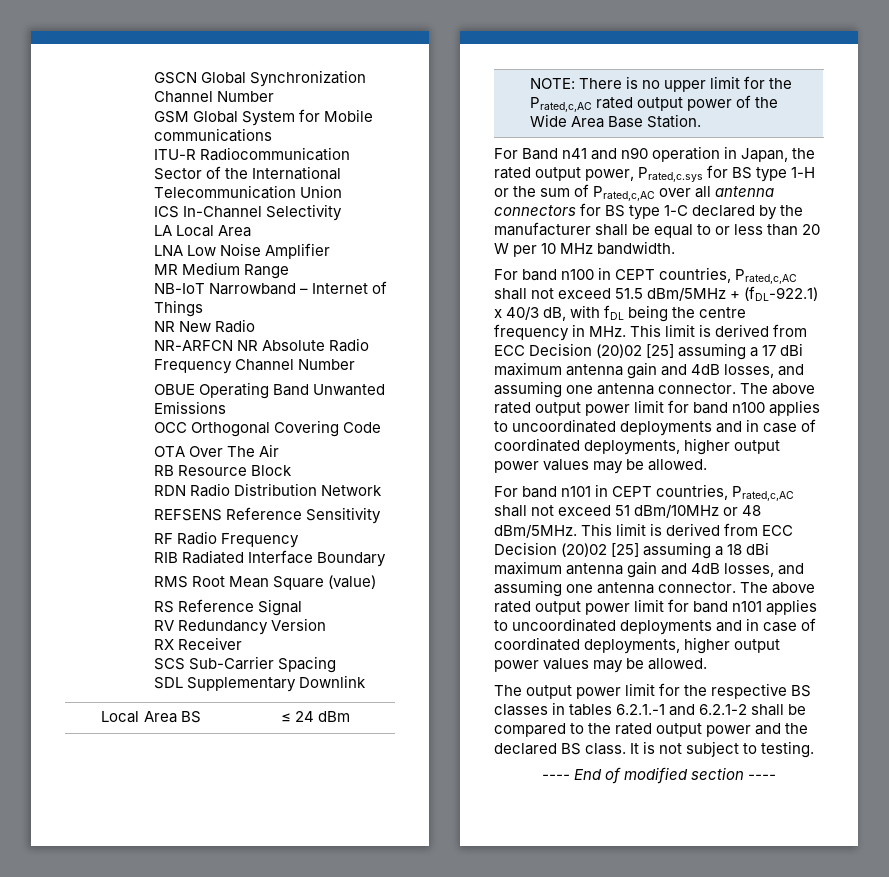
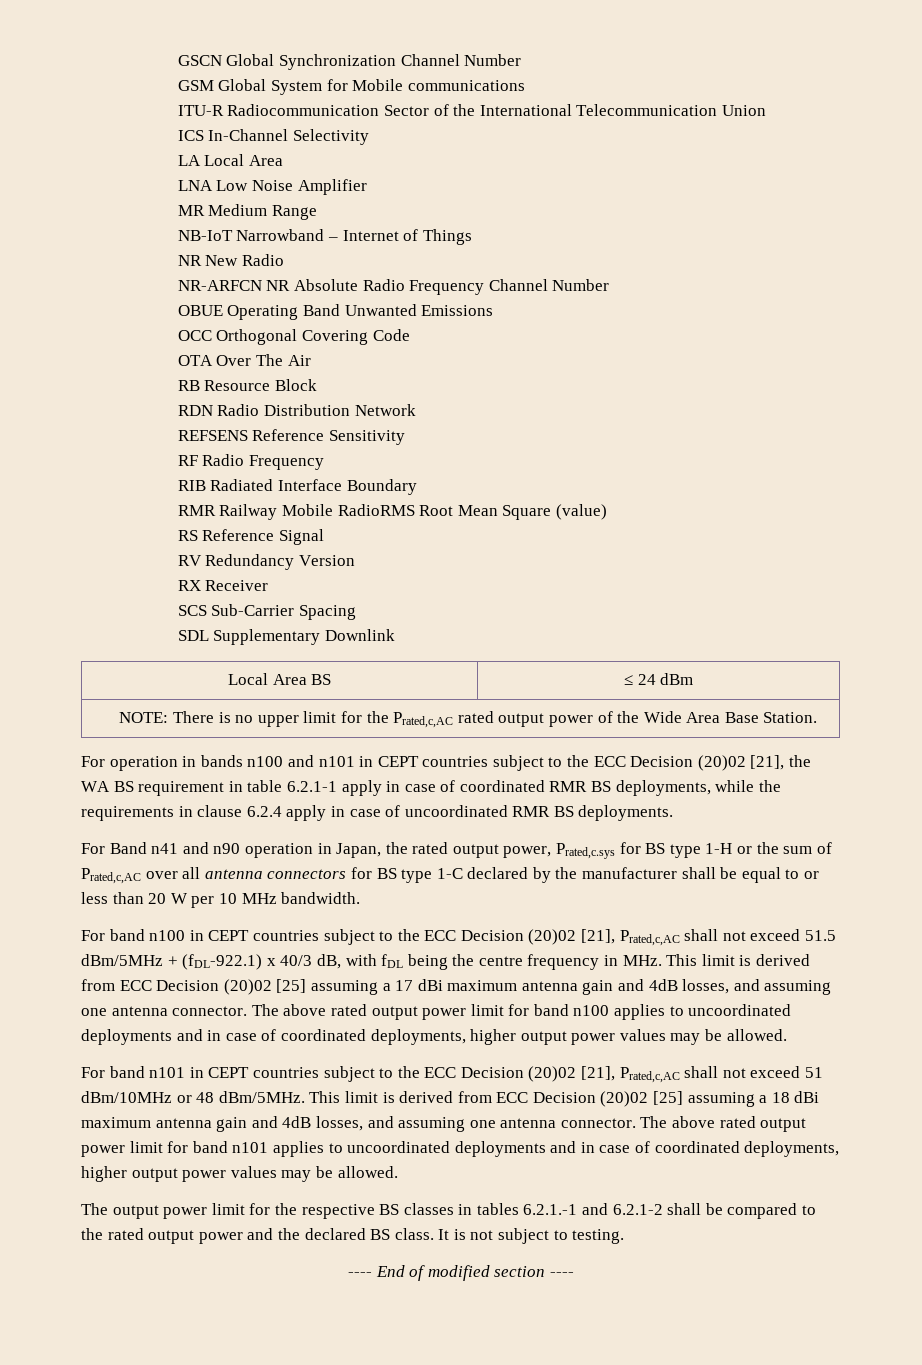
- RMS Root Mean Square (value)
+ RMR Railway Mobile RadioRMS Root Mean Square (value)
+ For operation in bands n100 and n101 in CEPT countries subject to the ECC Decision (20)02 [21], the WA BS requirement in table 6.2.1-1 apply in case of coordinated RMR BS deployments, while the requirements in clause 6.2.4 apply in case of uncoordinated RMR BS deployments.
- For band n100 in CEPT countries, Prated,c,AC shall not exceed 51.5 dBm/5MHz + (fDL-922.1) x 40/3 dB, with fDL being the centre frequency in MHz. This limit is derived from ECC Decision (20)02 [25] assuming a 17 dBi maximum antenna gain and 4dB losses, and assuming one antenna connector.
+ For band n100 in CEPT countries subject to the ECC Decision (20)02 [21], Prated,c,AC shall not exceed 51.5 dBm/5MHz + (fDL-922.1) x 40/3 dB, with fDL being the centre frequency in MHz. This limit is derived from ECC Decision (20)02 [25] assuming a 17 dBi maximum antenna gain and 4dB losses, and assuming one antenna connector.
- For band n101 in CEPT countries, Prated,c,AC shall not exceed 51 dBm/10MHz or 48 dBm/5MHz.
+ For band n101 in CEPT countries subject to the ECC Decision (20)02 [21], Prated,c,AC shall not exceed 51 dBm/10MHz or 48 dBm/5MHz.

